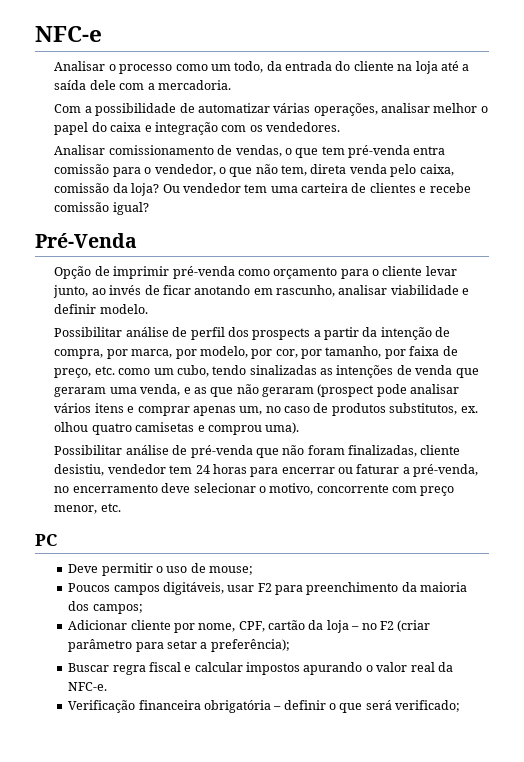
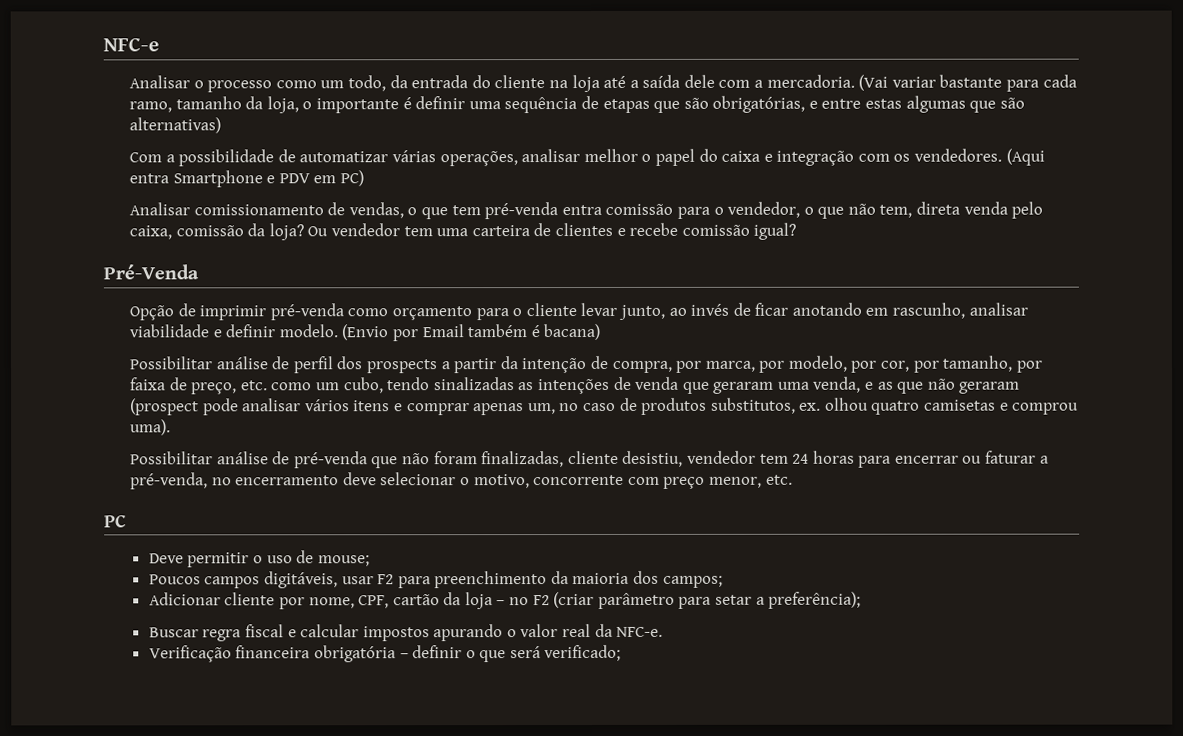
+ (Vai variar bastante para cada ramo, tamanho da loja, o importante é definir uma sequência de etapas que são obrigatórias, e entre estas algumas que são alternativas)
+ (Aqui entra Smartphone e PDV em PC)
+ (Envio por Email também é bacana)

